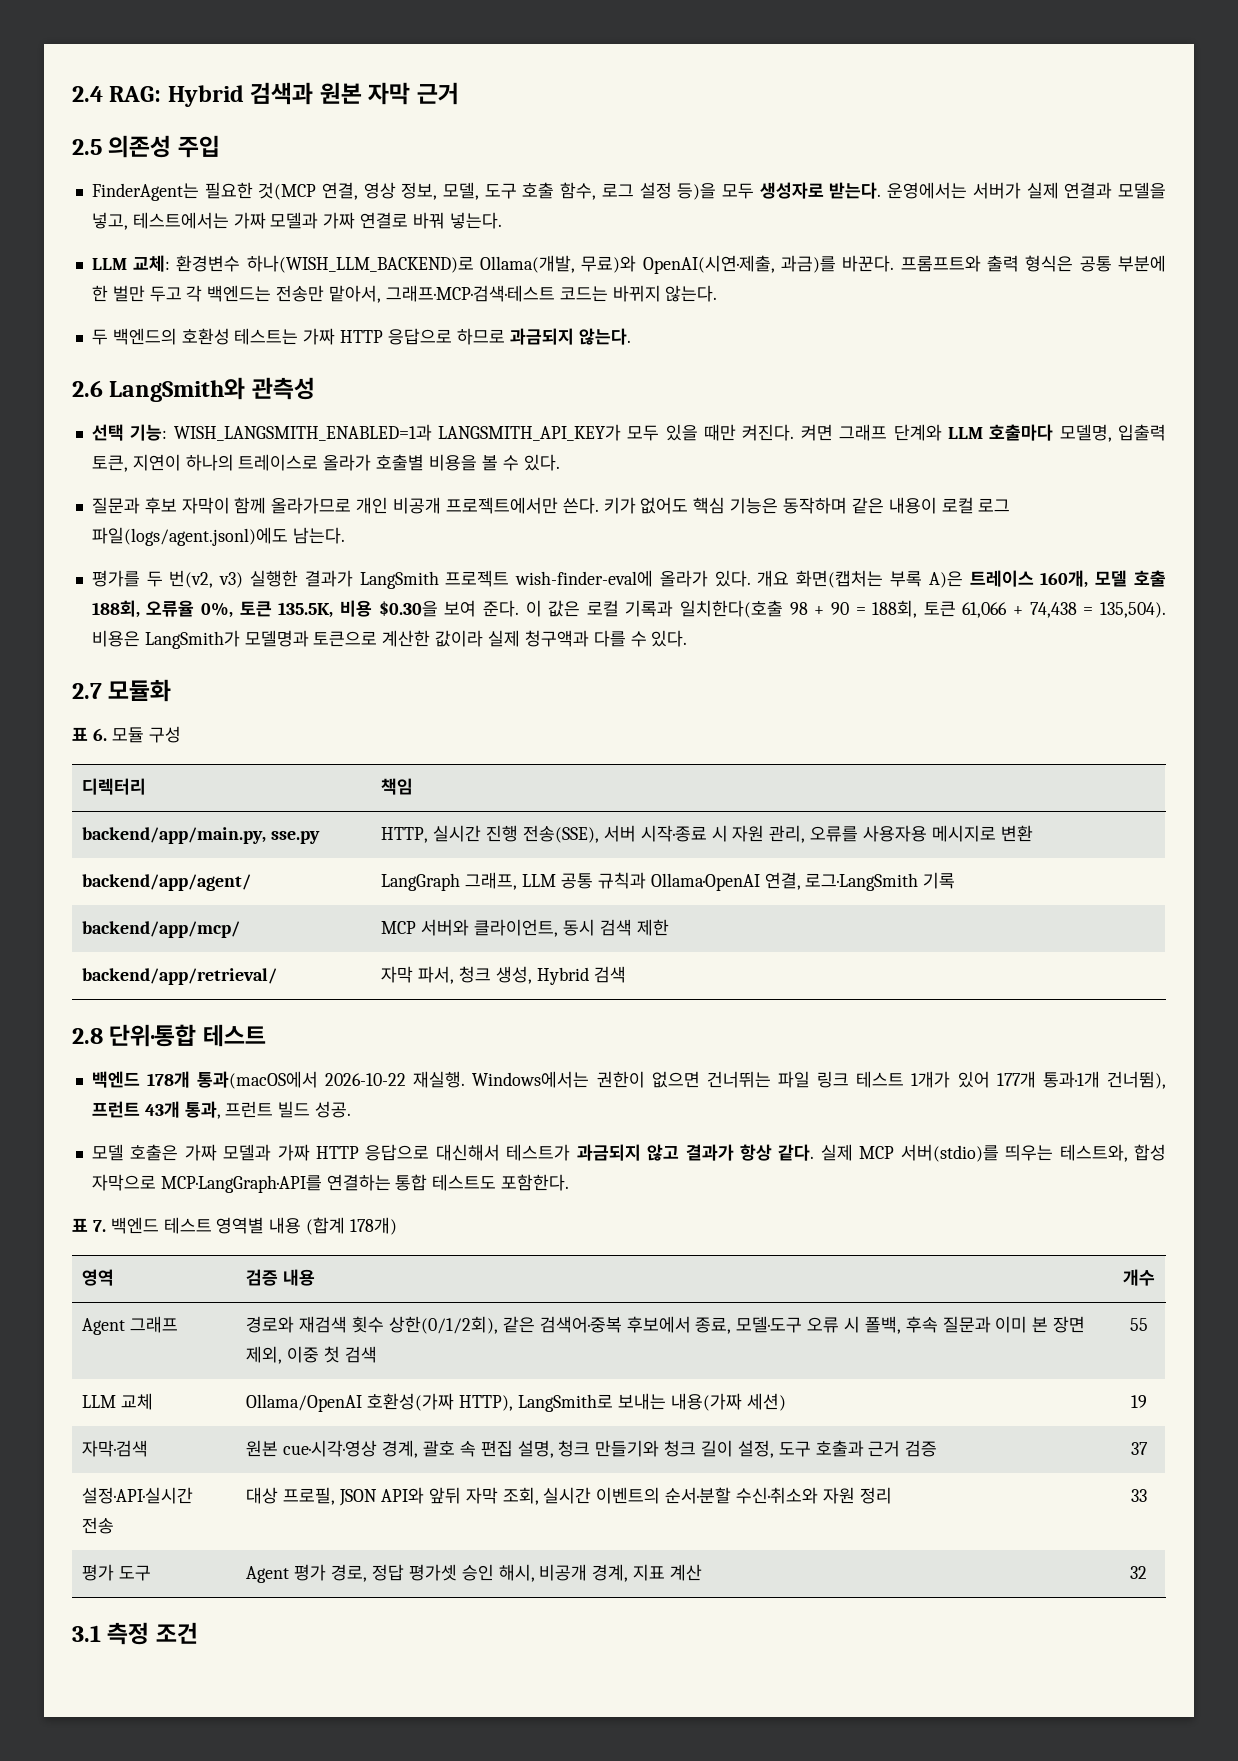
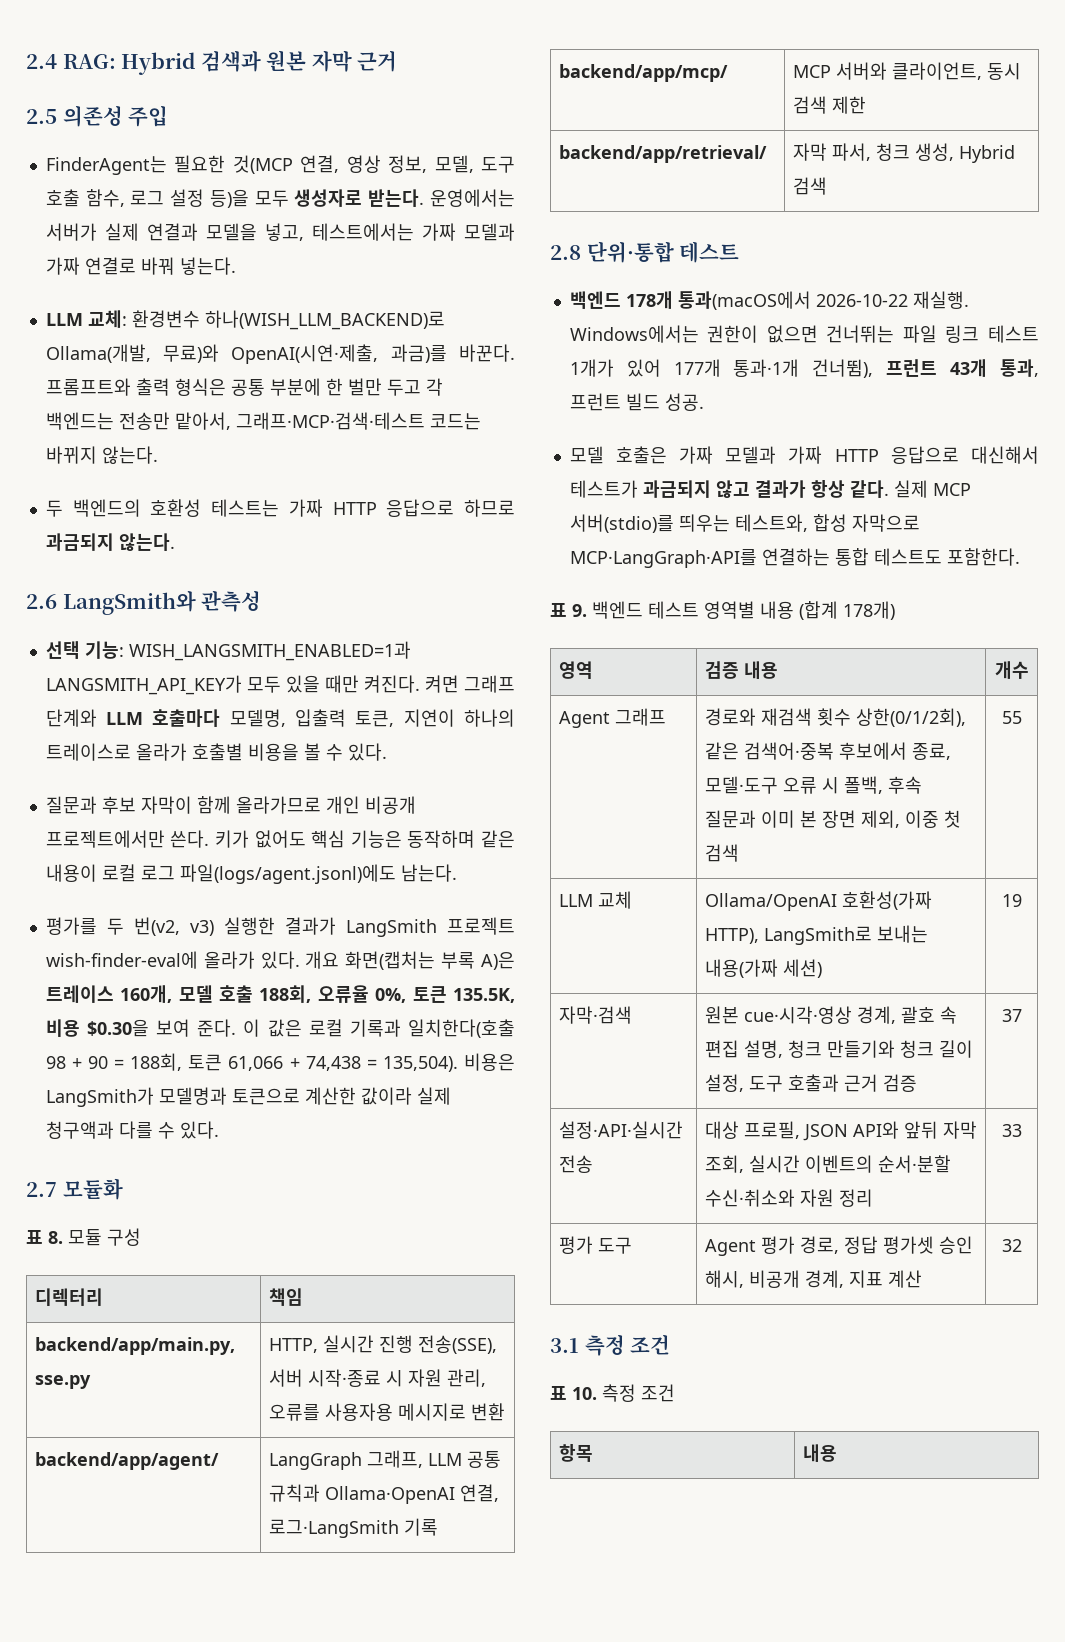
- 표 6. 모듈 구성
+ 표 8. 모듈 구성
- 표 7. 백엔드 테스트 영역별 내용 (합계 178개)
+ 표 9. 백엔드 테스트 영역별 내용 (합계 178개)
+ 표 10. 측정 조건
+ 항목 | 내용

